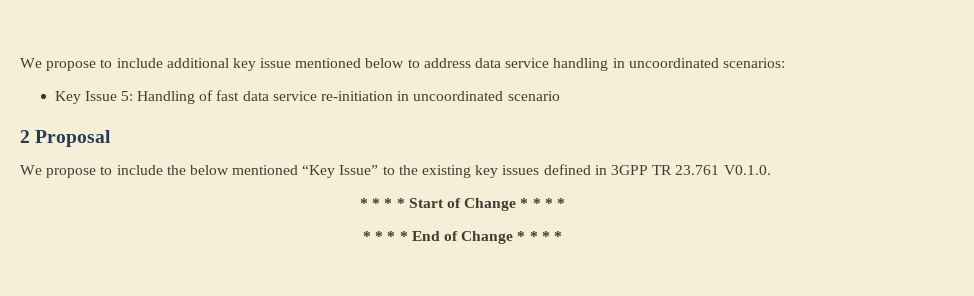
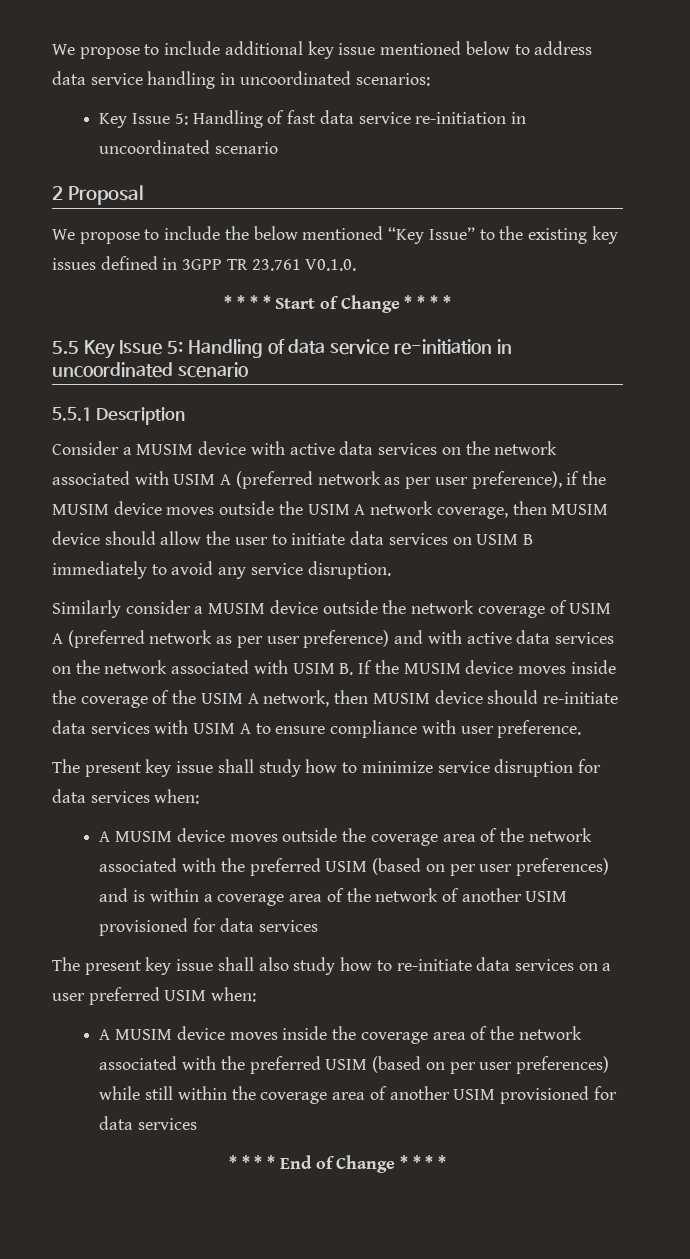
+ 5.5 Key Issue 5: Handling of data service re-initiation in uncoordinated scenario
+ 5.5.1 Description
+ Consider a MUSIM device with active data services on the network associated with USIM A (preferred network as per user preference), if the MUSIM device moves outside the USIM A network coverage, then MUSIM device should allow the user to initiate data services on USIM B immediately to avoid any service disruption.
+ Similarly consider a MUSIM device outside the network coverage of USIM A (preferred network as per user preference) and with active data services on the network associated with USIM B. If the MUSIM device moves inside the coverage of the USIM A network, then MUSIM device should re-initiate data services with USIM A to ensure compliance with user preference.
+ The present key issue shall study how to minimize service disruption for data services when:
+ A MUSIM device moves outside the coverage area of the network associated with the preferred USIM (based on per user preferences) and is within a coverage area of the network of another USIM provisioned for data services
+ The present key issue shall also study how to re-initiate data services on a user preferred USIM when:
+ A MUSIM device moves inside the coverage area of the network associated with the preferred USIM (based on per user preferences) while still within the coverage area of another USIM provisioned for data services

